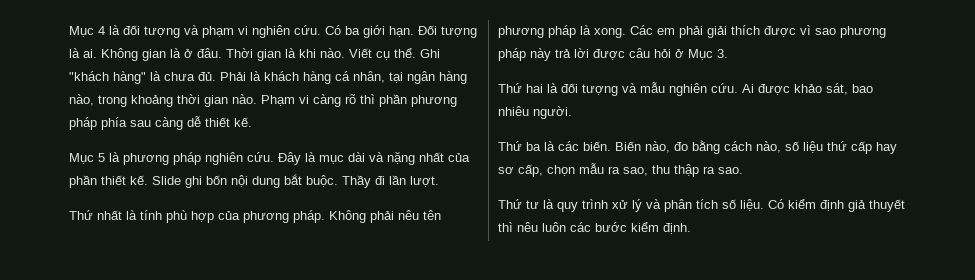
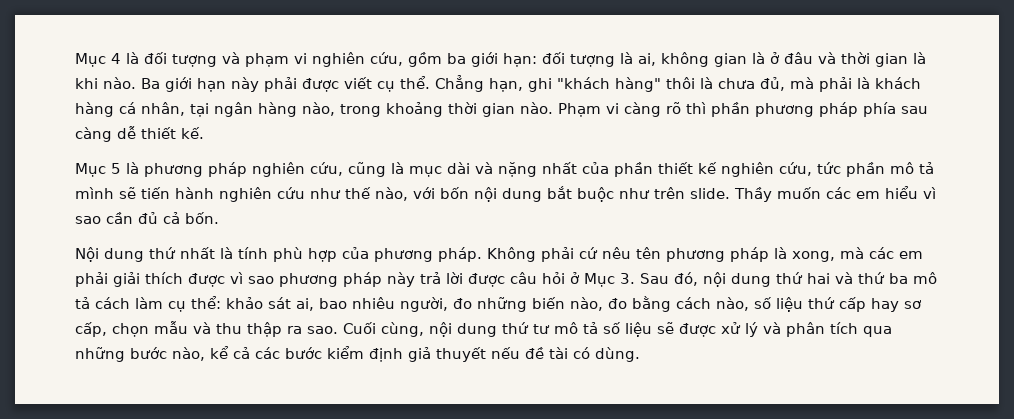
- Mục 4 là đối tượng và phạm vi nghiên cứu. Có ba giới hạn. Đối tượng là ai. Không gian là ở đâu. Thời gian là khi nào. Viết cụ thể. Ghi "khách hàng" là chưa đủ. Phải là khách hàng cá nhân, tại ngân hàng nào, trong khoảng thời gian nào.
+ Mục 4 là đối tượng và phạm vi nghiên cứu, gồm ba giới hạn: đối tượng là ai, không gian là ở đâu và thời gian là khi nào. Ba giới hạn này phải được viết cụ thể. Chẳng hạn, ghi "khách hàng" thôi là chưa đủ, mà phải là khách hàng cá nhân, tại ngân hàng nào, trong khoảng thời gian nào.
- Mục 5 là phương pháp nghiên cứu. Đây là mục dài và nặng nhất của phần thiết kế. Slide ghi bốn nội dung bắt buộc. Thầy đi lần lượt.
- Thứ nhất là tính phù hợp của phương pháp.
+ Mục 5 là phương pháp nghiên cứu, cũng là mục dài và nặng nhất của phần thiết kế nghiên cứu, tức phần mô tả mình sẽ tiến hành nghiên cứu như thế nào, với bốn nội dung bắt buộc như trên slide. Thầy muốn các em hiểu vì sao cần đủ cả bốn.
+ Nội dung thứ nhất là tính phù hợp của phương pháp.
- Không phải nêu tên phương pháp là xong. Các em phải giải thích được vì sao phương pháp này trả lời được câu hỏi ở Mục 3.
- Thứ hai là đối tượng và mẫu nghiên cứu. Ai được khảo sát, bao nhiêu người.
- Thứ ba là các biến. Biến nào, đo bằng cách nào, số liệu thứ cấp hay sơ cấp, chọn mẫu ra sao, thu thập ra sao.
- Thứ tư là quy trình xử lý và phân tích số liệu. Có kiểm định giả thuyết thì nêu luôn các bước kiểm định.
+ Không phải cứ nêu tên phương pháp là xong, mà các em phải giải thích được vì sao phương pháp này trả lời được câu hỏi ở Mục 3. Sau đó, nội dung thứ hai và thứ ba mô tả cách làm cụ thể: khảo sát ai, bao nhiêu người, đo những biến nào, đo bằng cách nào, số liệu thứ cấp hay sơ cấp, chọn mẫu và thu thập ra sao. Cuối cùng, nội dung thứ tư mô tả số liệu sẽ được xử lý và phân tích qua những bước nào, kể cả các bước kiểm định giả thuyết nếu đề tài có dùng.

